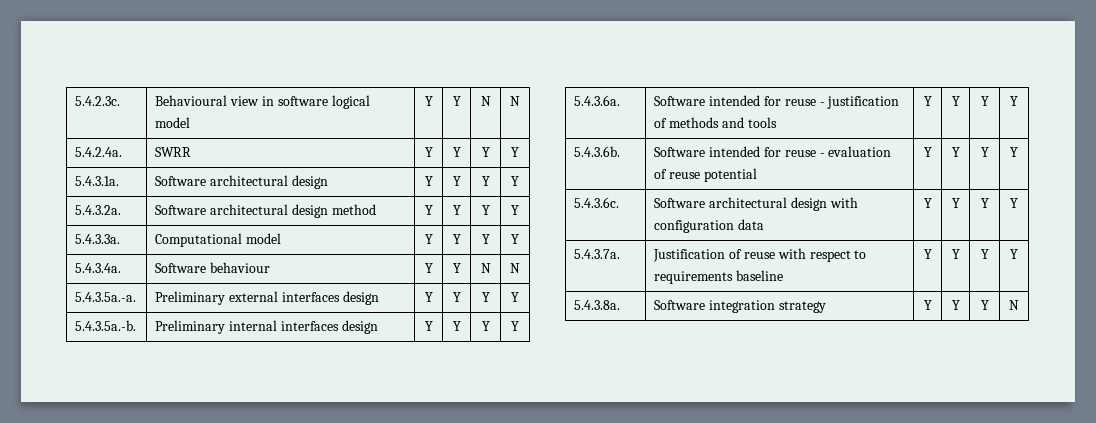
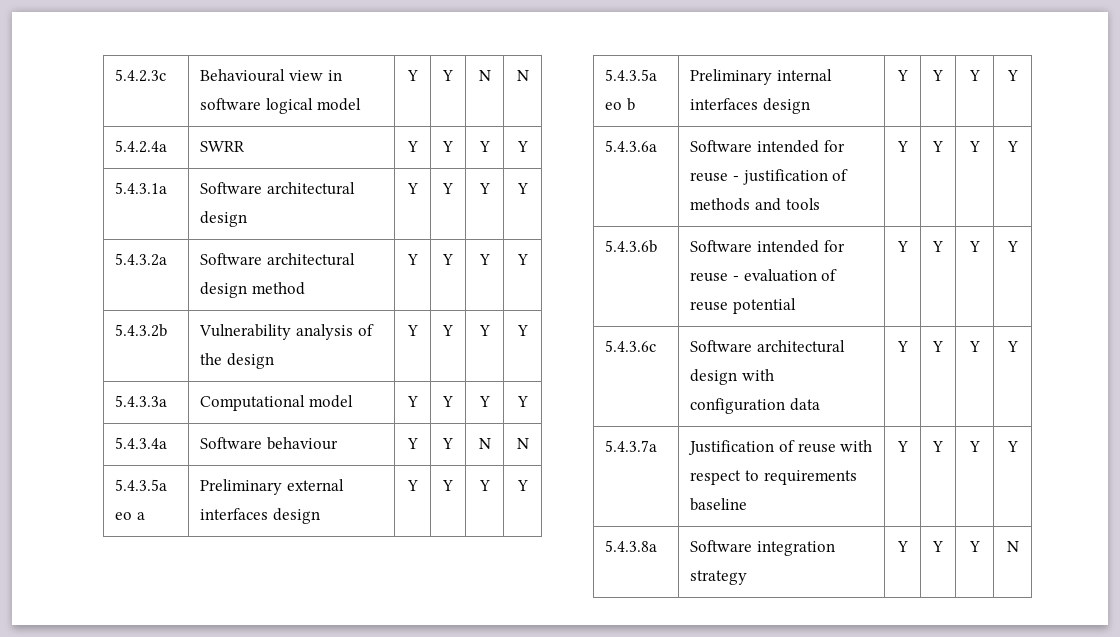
- 5.4.2.3c. | Behavioural view in software logical model | Y | Y | N | N
+ 5.4.2.3c | Behavioural view in software logical model | Y | Y | N | N
- 5.4.2.4a. | SWRR | Y | Y | Y | Y
+ 5.4.2.4a | SWRR | Y | Y | Y | Y
- 5.4.3.1a. | Software architectural design | Y | Y | Y | Y
+ 5.4.3.1a | Software architectural design | Y | Y | Y | Y
- 5.4.3.2a. | Software architectural design method | Y | Y | Y | Y
+ 5.4.3.2a | Software architectural design method | Y | Y | Y | Y
- 5.4.3.3a. | Computational model | Y | Y | Y | Y
+ 5.4.3.2b | Vulnerability analysis of the design | Y | Y | Y | Y
+ 5.4.3.3a | Computational model | Y | Y | Y | Y
- 5.4.3.4a. | Software behaviour | Y | Y | N | N
+ 5.4.3.4a | Software behaviour | Y | Y | N | N
- 5.4.3.5a.-a. | Preliminary external interfaces design | Y | Y | Y | Y
+ 5.4.3.5a eo a | Preliminary external interfaces design | Y | Y | Y | Y
- 5.4.3.5a.-b. | Preliminary internal interfaces design | Y | Y | Y | Y
+ 5.4.3.5a eo b | Preliminary internal interfaces design | Y | Y | Y | Y
- 5.4.3.6a. | Software intended for reuse - justification of methods and tools | Y | Y | Y | Y
+ 5.4.3.6a | Software intended for reuse - justification of methods and tools | Y | Y | Y | Y
- 5.4.3.6b. | Software intended for reuse - evaluation of reuse potential | Y | Y | Y | Y
+ 5.4.3.6b | Software intended for reuse - evaluation of reuse potential | Y | Y | Y | Y
- 5.4.3.6c. | Software architectural design with configuration data | Y | Y | Y | Y
+ 5.4.3.6c | Software architectural design with configuration data | Y | Y | Y | Y
- 5.4.3.7a. | Justification of reuse with respect to requirements baseline | Y | Y | Y | Y
+ 5.4.3.7a | Justification of reuse with respect to requirements baseline | Y | Y | Y | Y
- 5.4.3.8a. | Software integration strategy | Y | Y | Y | N
+ 5.4.3.8a | Software integration strategy | Y | Y | Y | N

